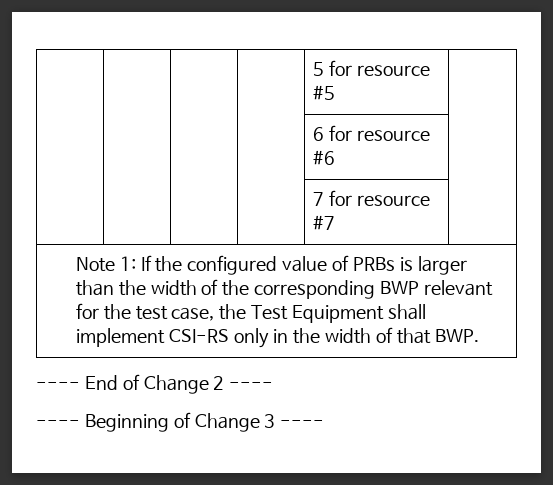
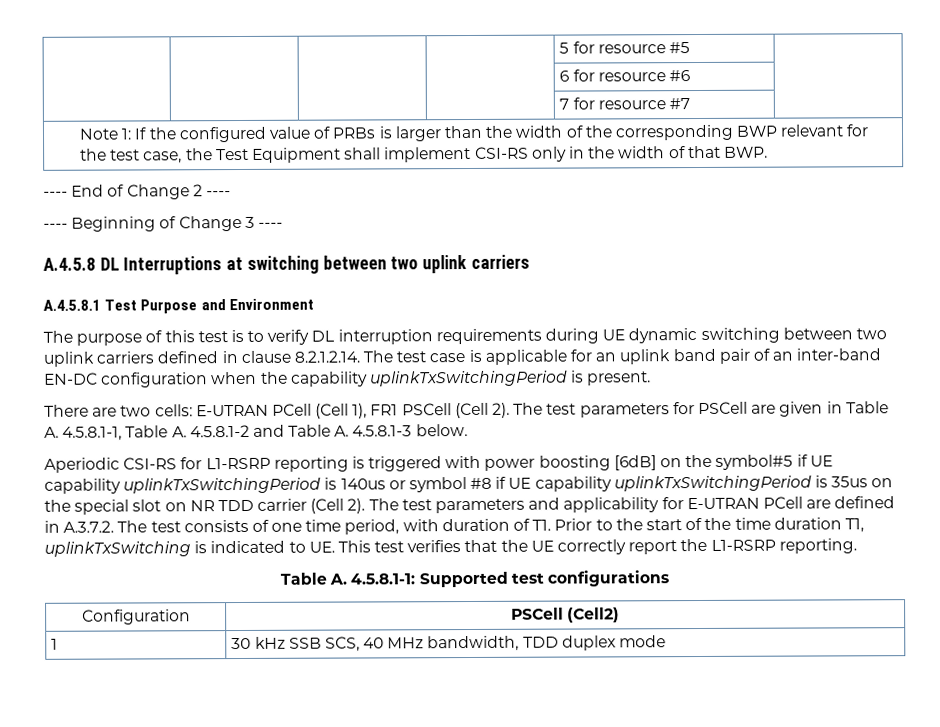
+ A.4.5.8 DL Interruptions at switching between two uplink carriers
+ A.4.5.8.1 Test Purpose and Environment
+ The purpose of this test is to verify DL interruption requirements during UE dynamic switching between two uplink carriers defined in clause 8.2.1.2.14. The test case is applicable for an uplink band pair of an inter-band EN-DC configuration when the capability uplinkTxSwitchingPeriod is present.
+ There are two cells: E-UTRAN PCell (Cell 1), FR1 PSCell (Cell 2). The test parameters for PSCell are given in Table A. 4.5.8.1-1, Table A. 4.5.8.1-2 and Table A. 4.5.8.1-3 below.
+ Aperiodic CSI-RS for L1-RSRP reporting is triggered with power boosting [6dB] on the symbol#5 if UE capability uplinkTxSwitchingPeriod is 140us or symbol #8 if UE capability uplinkTxSwitchingPeriod is 35us on the special slot on NR TDD carrier (Cell 2). The test parameters and applicability for E-UTRAN PCell are defined in A.3.7.2. The test consists of one time period, with duration of T1. Prior to the start of the time duration T1, uplinkTxSwitching is indicated to UE. This test verifies that the UE correctly report the L1-RSRP reporting.
+ Table A. 4.5.8.1-1: Supported test configurations
+ Configuration | PSCell (Cell2)
+ 1 | 30 kHz SSB SCS, 40 MHz bandwidth, TDD duplex mode

